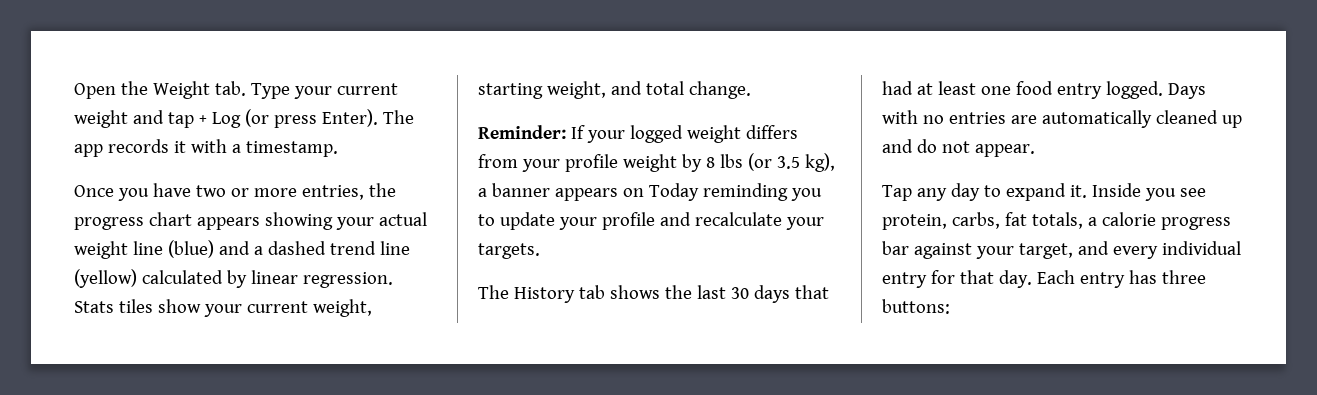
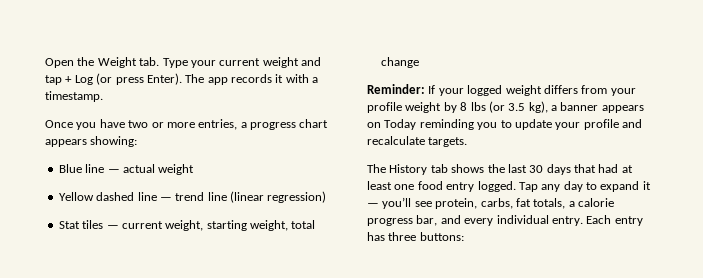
- Once you have two or more entries, the progress chart appears showing your actual weight line (blue) and a dashed trend line (yellow) calculated by linear regression. Stats tiles show your current weight, starting weight, and total change.
+ Once you have two or more entries, a progress chart appears showing:
+ Blue line — actual weight
+ Yellow dashed line — trend line (linear regression)
+ Stat tiles — current weight, starting weight, total change
- Reminder: If your logged weight differs from your profile weight by 8 lbs (or 3.5 kg), a banner appears on Today reminding you to update your profile and recalculate your targets.
+ Reminder: If your logged weight differs from your profile weight by 8 lbs (or 3.5 kg), a banner appears on Today reminding you to update your profile and recalculate targets.
- The History tab shows the last 30 days that had at least one food entry logged. Days with no entries are automatically cleaned up and do not appear.
- Tap any day to expand it. Inside you see protein, carbs, fat totals, a calorie progress bar against your target, and every individual entry for that day.
+ The History tab shows the last 30 days that had at least one food entry logged. Tap any day to expand it — you’ll see protein, carbs, fat totals, a calorie progress bar, and every individual entry.

